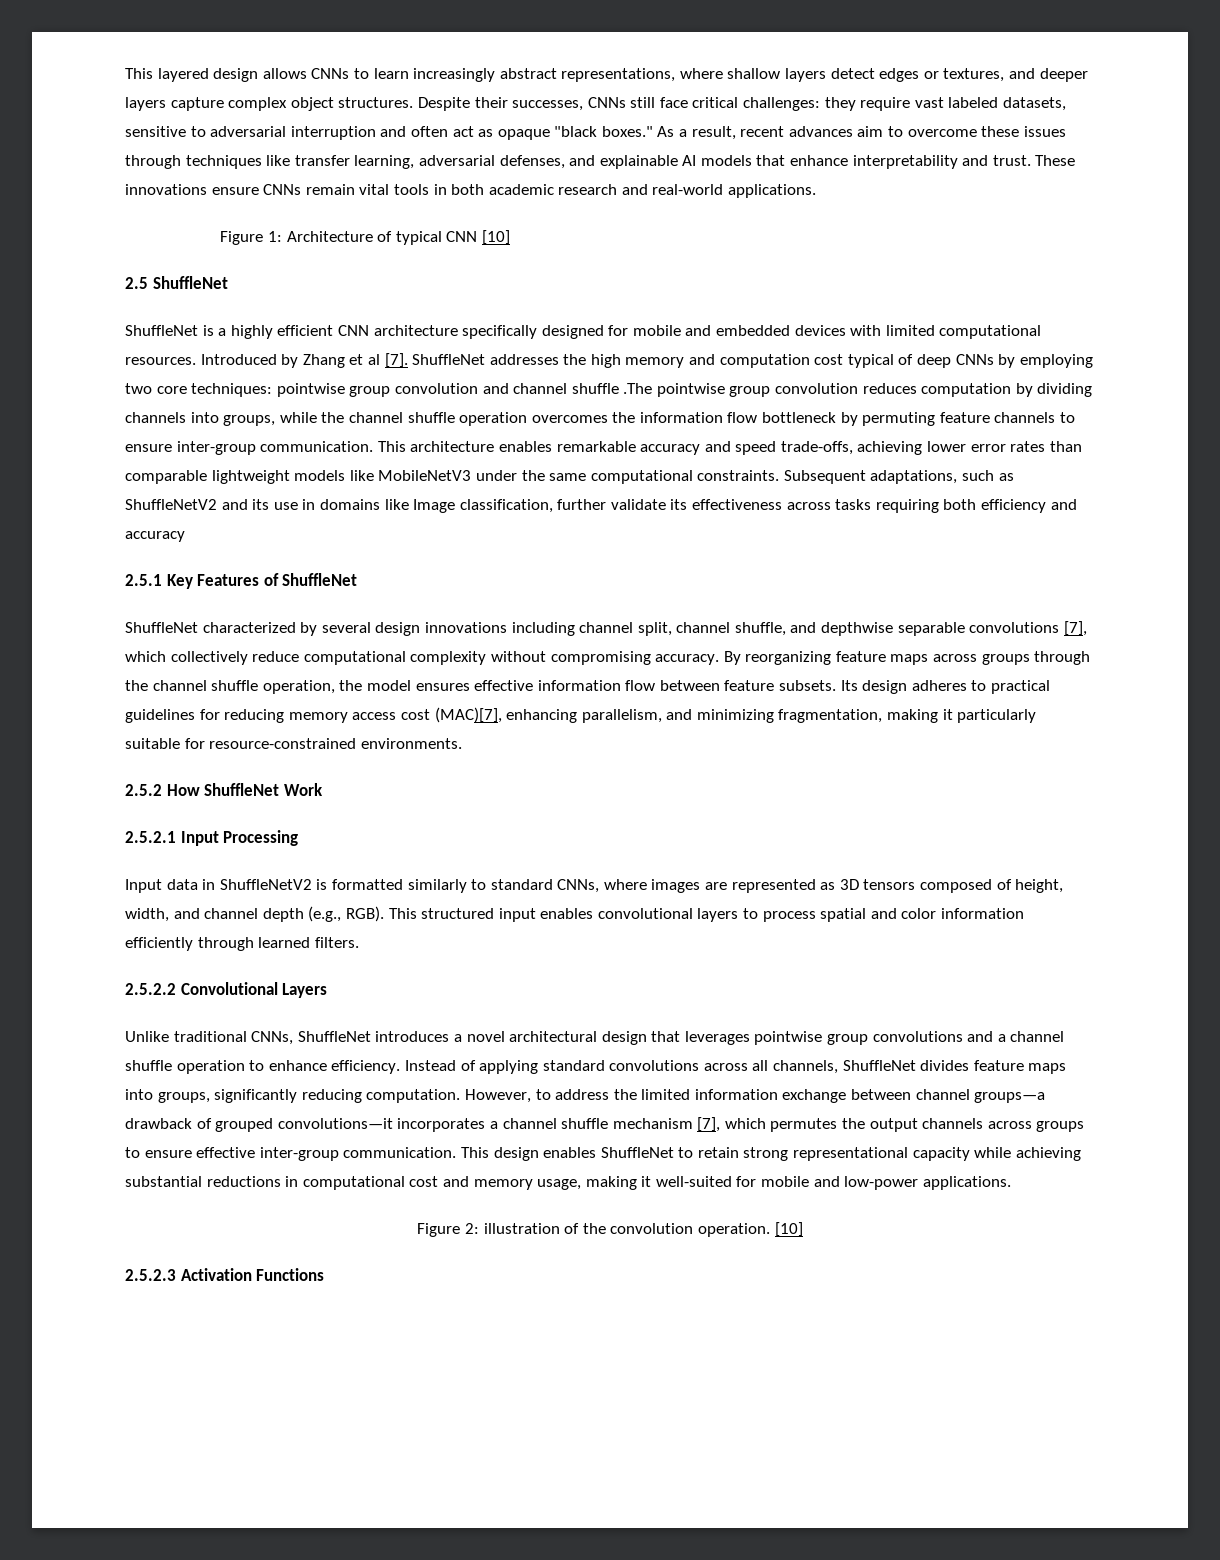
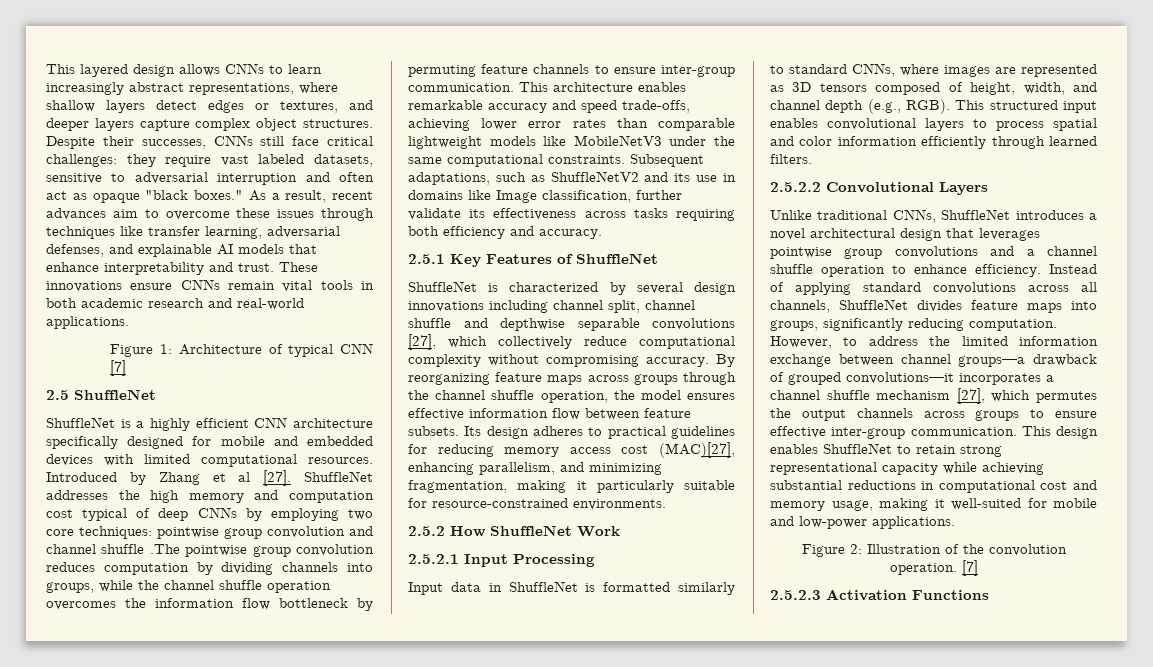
- Figure 1: Architecture of typical CNN [10]
+ Figure 1: Architecture of typical CNN [7]
- Introduced by Zhang et al [7].
+ Introduced by Zhang et al [27].
- Subsequent adaptations, such as ShuffleNetV2 and its use in domains like Image classification, further validate its effectiveness across tasks requiring both efficiency and accuracy
+ Subsequent adaptations, such as ShuffleNetV2 and its use in domains like Image classification, further validate its effectiveness across tasks requiring both efficiency and accuracy.
- ShuffleNet characterized by several design innovations including channel split, channel shuffle, and depthwise separable convolutions [7], which collectively reduce computational complexity without compromising accuracy.
+ ShuffleNet is characterized by several design innovations including channel split, channel shuffle and depthwise separable convolutions [27], which collectively reduce computational complexity without compromising accuracy.
- Its design adheres to practical guidelines for reducing memory access cost (MAC)[7], enhancing parallelism, and minimizing fragmentation, making it particularly suitable for resource-constrained environments.
+ Its design adheres to practical guidelines for reducing memory access cost (MAC)[27], enhancing parallelism, and minimizing fragmentation, making it particularly suitable for resource-constrained environments.
- Input data in ShuffleNetV2 is formatted similarly to standard CNNs, where images are represented as 3D tensors composed of height, width, and channel depth (e.g., RGB).
+ Input data in ShuffleNet is formatted similarly to standard CNNs, where images are represented as 3D tensors composed of height, width, and channel depth (e.g., RGB).
- However, to address the limited information exchange between channel groups—a drawback of grouped convolutions—it incorporates a channel shuffle mechanism [7], which permutes the output channels across groups to ensure effective inter-group communication.
+ However, to address the limited information exchange between channel groups—a drawback of grouped convolutions—it incorporates a channel shuffle mechanism [27], which permutes the output channels across groups to ensure effective inter-group communication.
- Figure 2: illustration of the convolution operation. [10]
+ Figure 2: Illustration of the convolution operation. [7]

